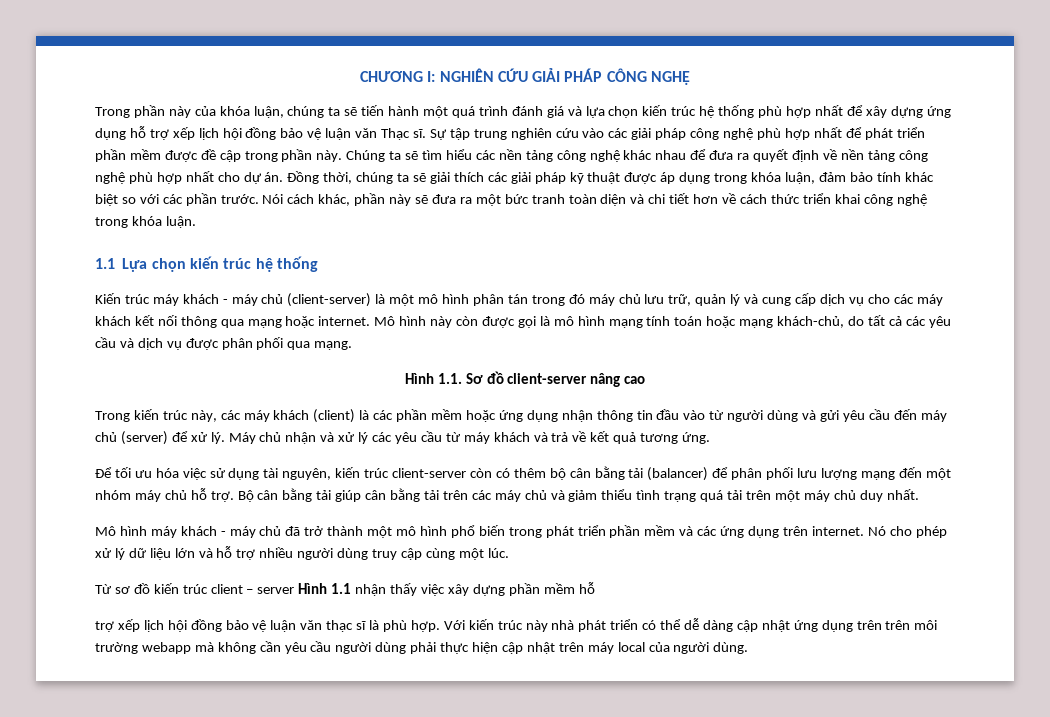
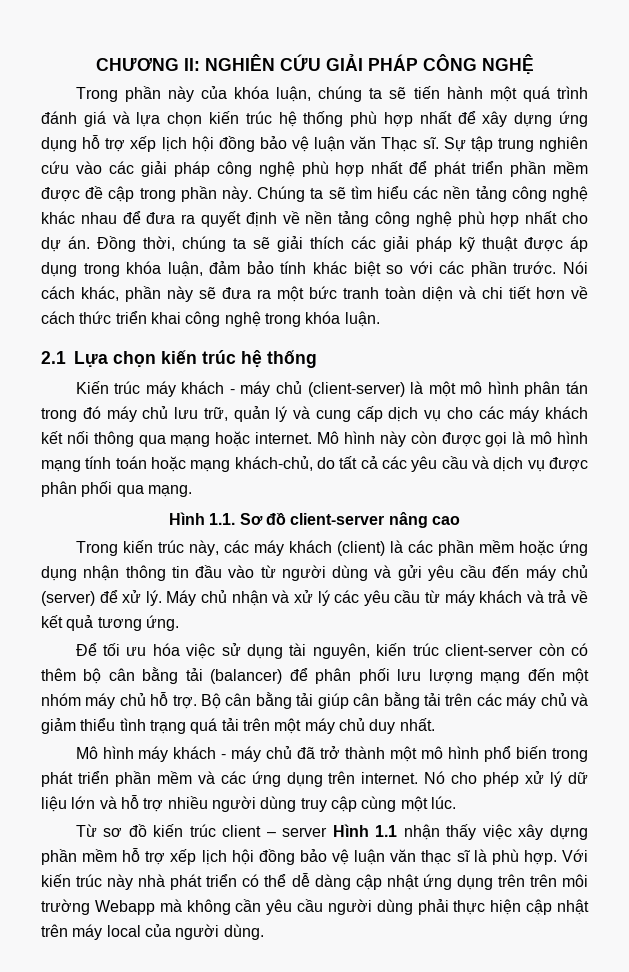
- CHƯƠNG I: NGHIÊN CỨU GIẢI PHÁP CÔNG NGHỆ
+ CHƯƠNG II: NGHIÊN CỨU GIẢI PHÁP CÔNG NGHỆ
- 1.1 Lựa chọn kiến trúc hệ thống
+ 2.1 Lựa chọn kiến trúc hệ thống
- Từ sơ đồ kiến trúc client – server Hình 1.1 nhận thấy việc xây dựng phần mềm hỗ
- trợ xếp lịch hội đồng bảo vệ luận văn thạc sĩ là phù hợp.
+ Từ sơ đồ kiến trúc client – server Hình 1.1 nhận thấy việc xây dựng phần mềm hỗ trợ xếp lịch hội đồng bảo vệ luận văn thạc sĩ là phù hợp.
- Với kiến trúc này nhà phát triển có thể dễ dàng cập nhật ứng dụng trên trên môi trường webapp mà không cần yêu cầu người dùng phải thực hiện cập nhật trên máy local của người dùng.
+ Với kiến trúc này nhà phát triển có thể dễ dàng cập nhật ứng dụng trên trên môi trường Webapp mà không cần yêu cầu người dùng phải thực hiện cập nhật trên máy local của người dùng.

